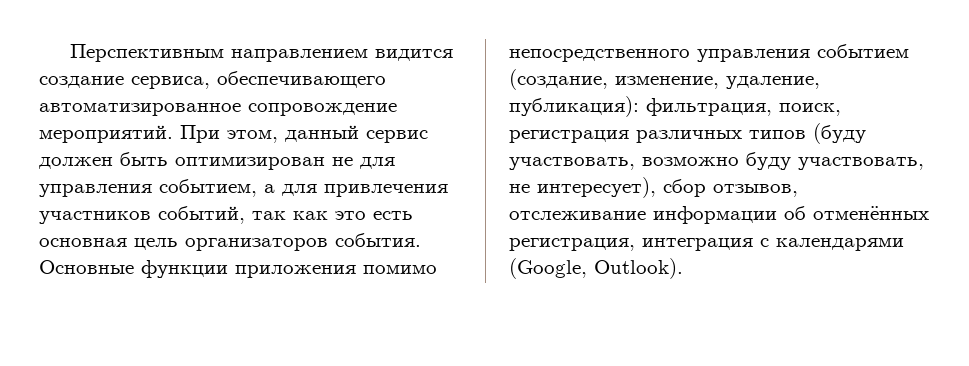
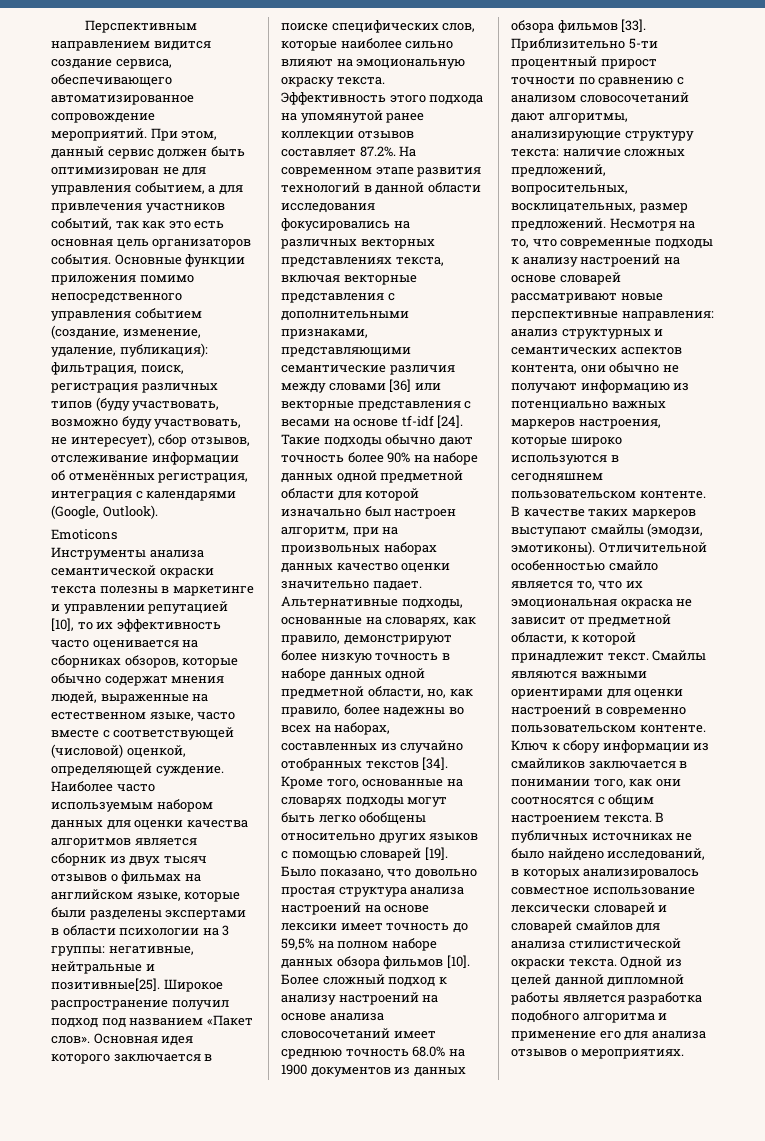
+ Emoticons
+ Инструменты анализа семантической окраски текста полезны в маркетинге и управлении репутацией [10], то их эффективность часто оценивается на сборниках обзоров, которые обычно содержат мнения людей, выраженные на естественном языке, часто вместе с соответствующей (числовой) оценкой, определяющей суждение. Наиболее часто используемым набором данных для оценки качества алгоритмов является сборник из двух тысяч отзывов о фильмах на английском языке, которые были разделены экспертами в области психологии на 3 группы: негативные, нейтральные и позитивные[25]. Широкое распространение получил подход под названием «Пакет слов». Основная идея которого заключается в поиске специфических слов, которые наиболее сильно влияют на эмоциональную окраску текста. Эффективность этого подхода на упомянутой ранее коллекции отзывов составляет 87.2%. На современном этапе развития технологий в данной области исследования фокусировались на различных векторных представлениях текста, включая векторные представления с дополнительными признаками, представляющими семантические различия между словами [36] или векторные представления с весами на основе tf-idf [24]. Такие подходы обычно дают точность более 90% на наборе данных одной предметной области для которой изначально был настроен алгоритм, при на произвольных наборах данных качество оценки значительно падает. Альтернативные подходы, основанные на словарях, как правило, демонстрируют более низкую точность в наборе данных одной предметной области, но, как правило, более надежны во всех на наборах, составленных из случайно отобранных текстов [34]. Кроме того, основанные на словарях подходы могут быть легко обобщены относительно других языков с помощью словарей [19]. Было показано, что довольно простая структура анализа настроений на основе лексики имеет точность до 59,5% на полном наборе данных обзора фильмов [10]. Более сложный подход к анализу настроений на основе анализа словосочетаний имеет среднюю точность 68.0% на 1900 документов из данных обзора фильмов [33]. Приблизительно 5-ти процентный прирост точности по сравнению с анализом словосочетаний дают алгоритмы, анализирующие структуру текста: наличие сложных предложений, вопросительных, восклицательных, размер предложений. Несмотря на то, что современные подходы к анализу настроений на основе словарей рассматривают новые перспективные направления: анализ структурных и семантических аспектов контента, они обычно не получают информацию из потенциально важных маркеров настроения, которые широко используются в сегодняшнем пользовательском контенте. В качестве таких маркеров выступают смайлы (эмодзи, эмотиконы). Отличительной особенностью смайло является то, что их эмоциональная окраска не зависит от предметной области, к которой принадлежит текст. Смайлы являются важными ориентирами для оценки настроений в современно пользовательском контенте. Ключ к сбору информации из смайликов заключается в понимании того, как они соотносятся с общим настроением текста. В публичных источниках не было найдено исследований, в которых анализировалось совместное использование лексически словарей и словарей смайлов для анализа стилистической окраски текста. Одной из целей данной дипломной работы является разработка подобного алгоритма и применение его для анализа отзывов о мероприятиях.

